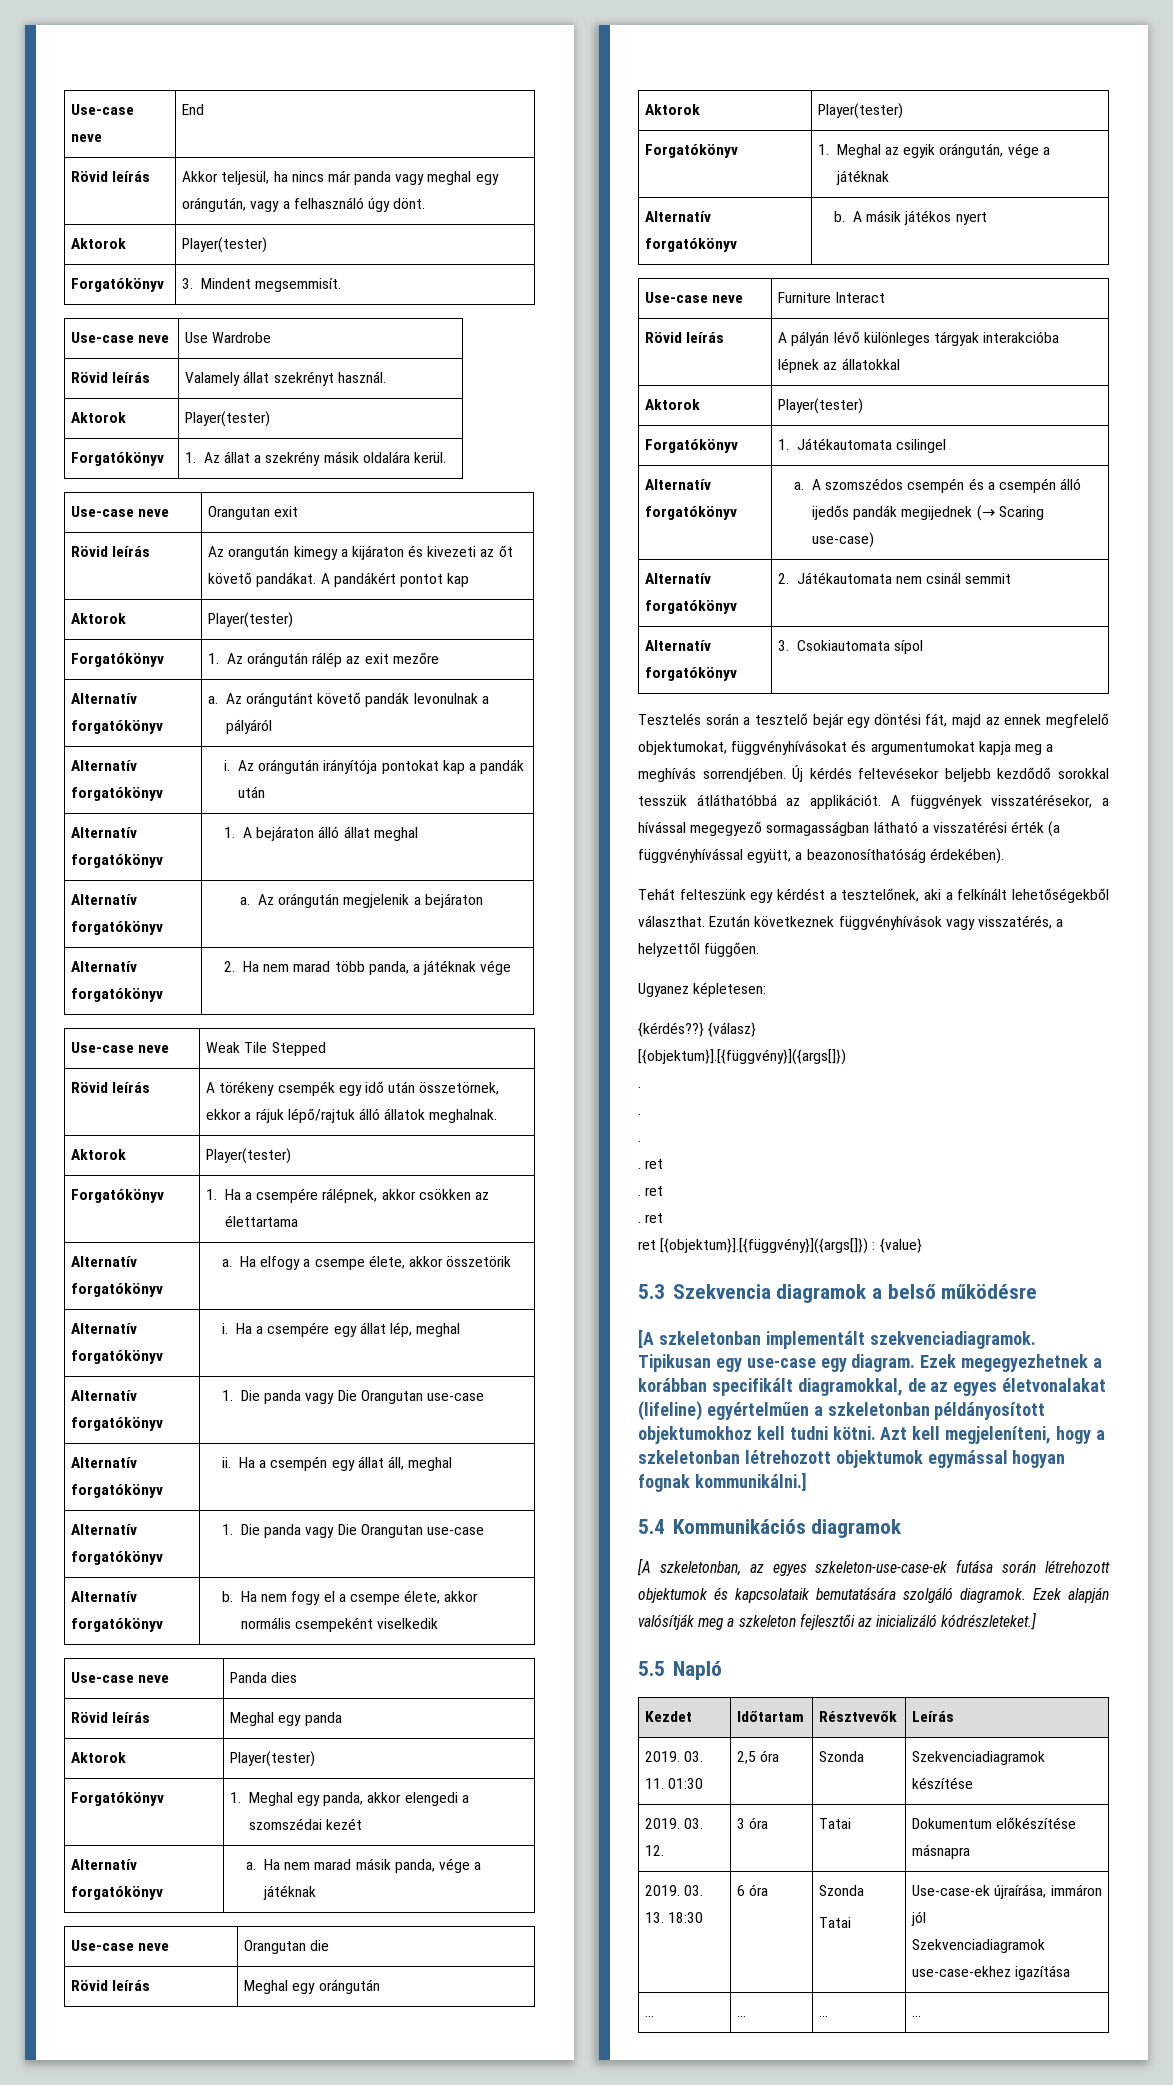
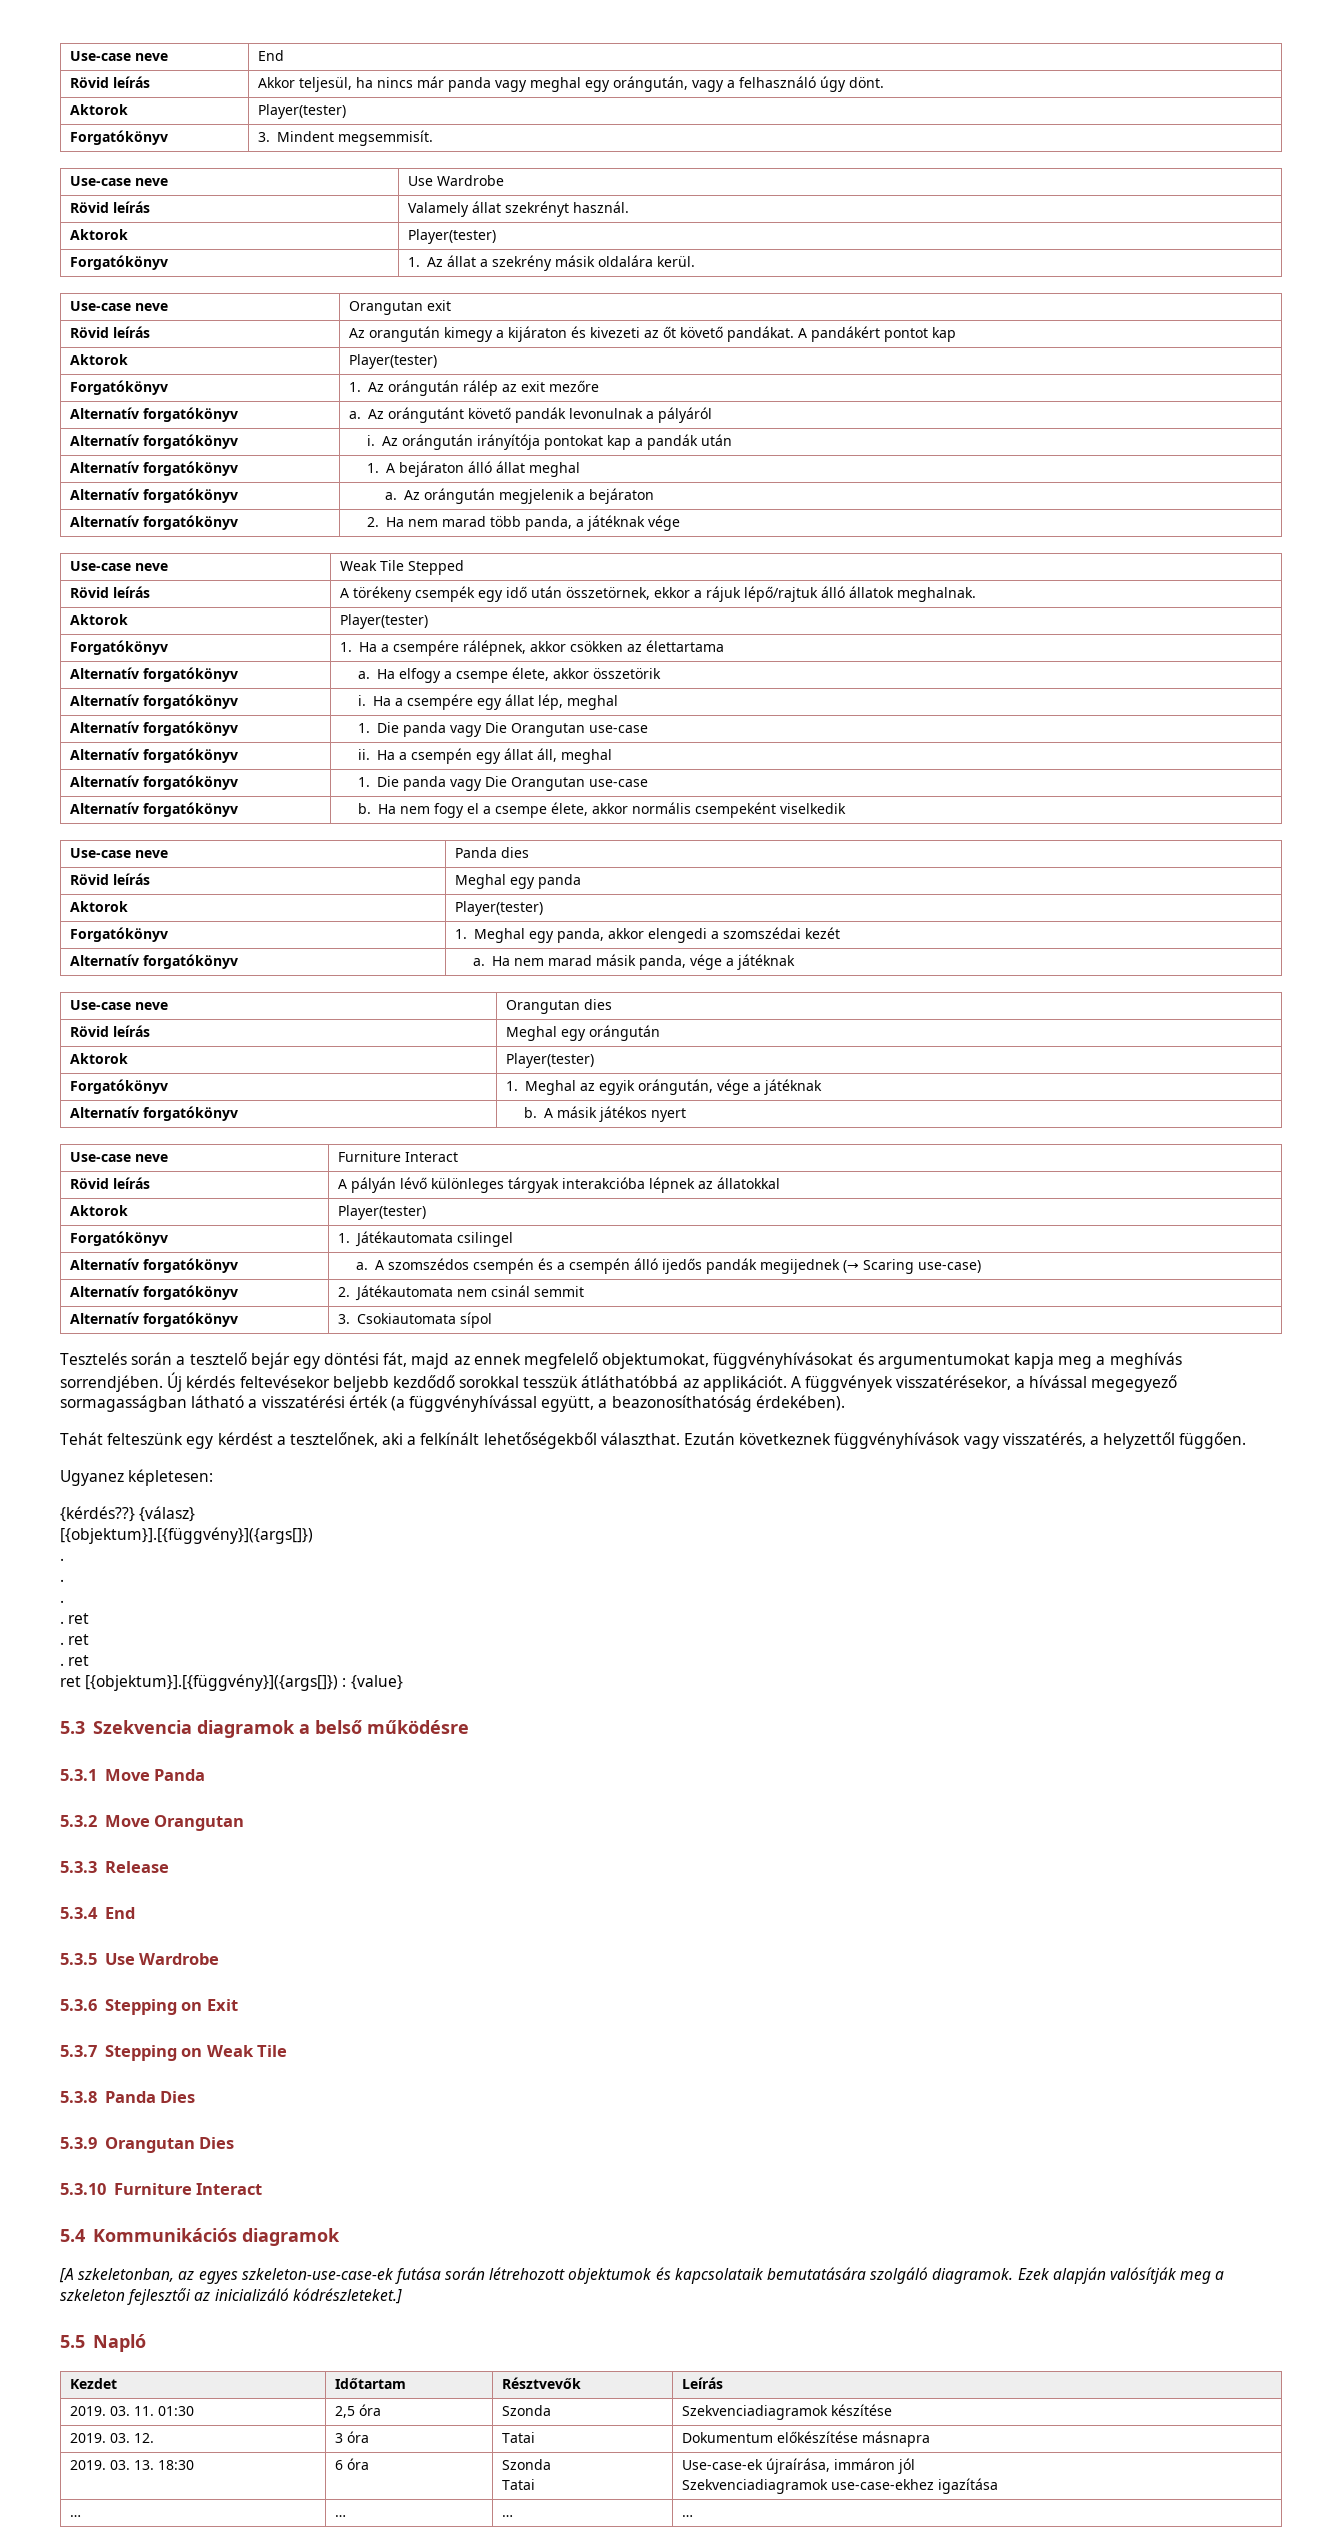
- Use-case neve | Orangutan die
+ Use-case neve | Orangutan dies
- [A szkeletonban implementált szekvenciadiagramok. Tipikusan egy use-case egy diagram. Ezek megegyezhetnek a korábban specifikált diagramokkal, de az egyes életvonalakat (lifeline) egyértelműen a szkeletonban példányosított objektumokhoz kell tudni kötni. Azt kell megjeleníteni, hogy a szkeletonban létrehozott objektumok egymással hogyan fognak kommunikálni.]
+ 5.3.1 Move Panda
+ 5.3.2 Move Orangutan
+ 5.3.3 Release
+ 5.3.4 End
+ 5.3.5 Use Wardrobe
+ 5.3.6 Stepping on Exit
+ 5.3.7 Stepping on Weak Tile
+ 5.3.8 Panda Dies
+ 5.3.9 Orangutan Dies
+ 5.3.10 Furniture Interact

